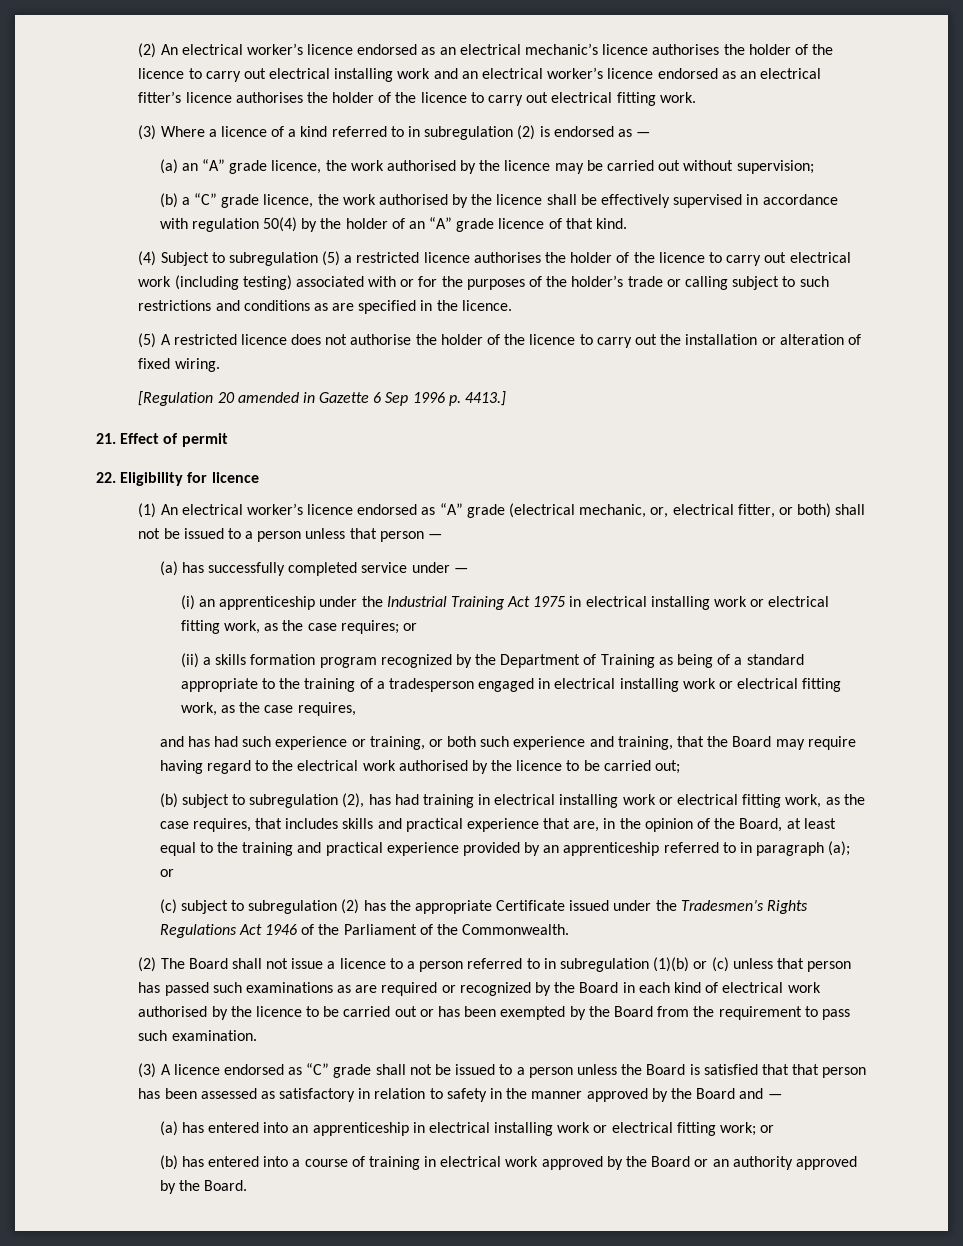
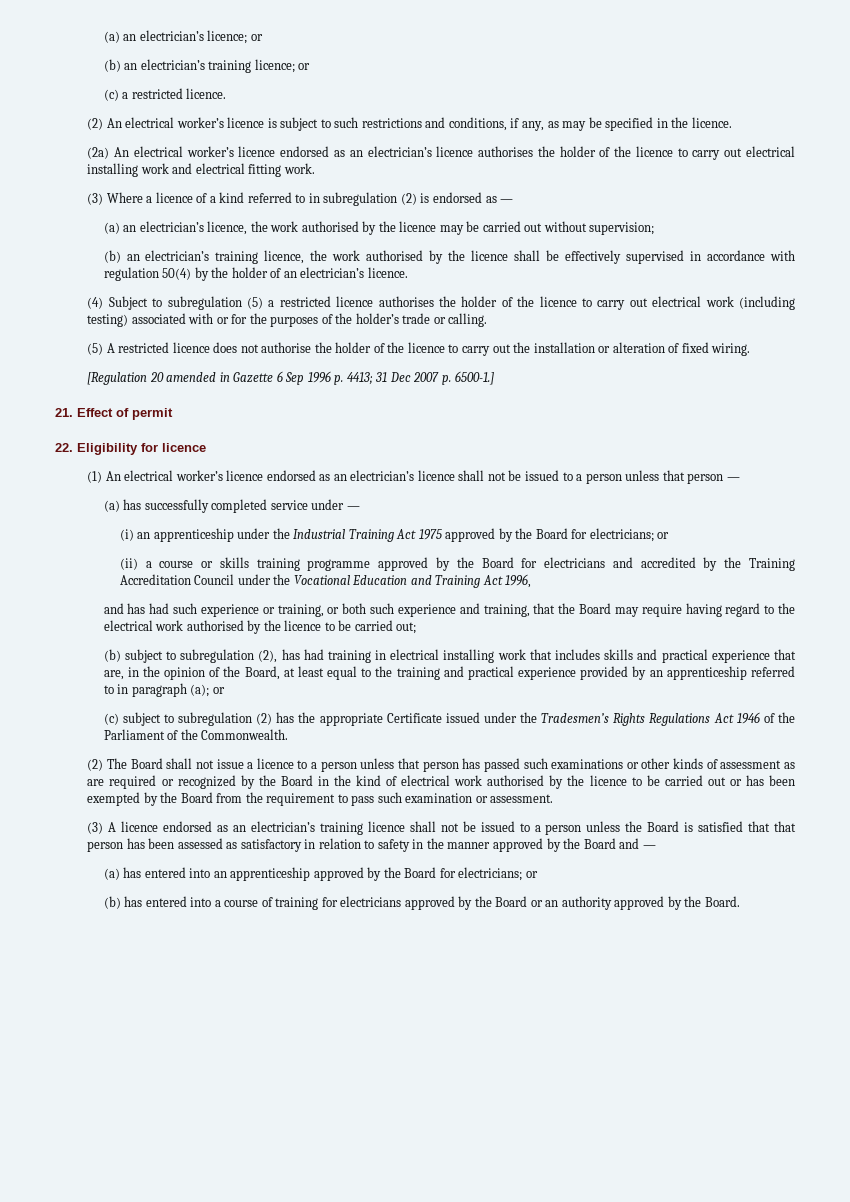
+ (a) an electrician’s licence; or
+ (b) an electrician’s training licence; or
+ (c) a restricted licence.
- (2) An electrical worker’s licence endorsed as an electrical mechanic’s licence authorises the holder of the licence to carry out electrical installing work and an electrical worker’s licence endorsed as an electrical fitter’s licence authorises the holder of the licence to carry out electrical fitting work.
+ (2) An electrical worker’s licence is subject to such restrictions and conditions, if any, as may be specified in the licence.
+ (2a) An electrical worker’s licence endorsed as an electrician’s licence authorises the holder of the licence to carry out electrical installing work and electrical fitting work.
- (a) an “A” grade licence, the work authorised by the licence may be carried out without supervision;
+ (a) an electrician’s licence, the work authorised by the licence may be carried out without supervision;
- (b) a “C” grade licence, the work authorised by the licence shall be effectively supervised in accordance with regulation 50(4) by the holder of an “A” grade licence of that kind.
+ (b) an electrician’s training licence, the work authorised by the licence shall be effectively supervised in accordance with regulation 50(4) by the holder of an electrician’s licence.
- (4) Subject to subregulation (5) a restricted licence authorises the holder of the licence to carry out electrical work (including testing) associated with or for the purposes of the holder’s trade or calling subject to such restrictions and conditions as are specified in the licence.
+ (4) Subject to subregulation (5) a restricted licence authorises the holder of the licence to carry out electrical work (including testing) associated with or for the purposes of the holder’s trade or calling.
- [Regulation 20 amended in Gazette 6 Sep 1996 p. 4413.]
+ [Regulation 20 amended in Gazette 6 Sep 1996 p. 4413; 31 Dec 2007 p. 6500-1.]
- (1) An electrical worker’s licence endorsed as “A” grade (electrical mechanic, or, electrical fitter, or both) shall not be issued to a person unless that person —
+ (1) An electrical worker’s licence endorsed as an electrician’s licence shall not be issued to a person unless that person —
- (i) an apprenticeship under the Industrial Training Act 1975 in electrical installing work or electrical fitting work, as the case requires; or
- (ii) a skills formation program recognized by the Department of Training as being of a standard appropriate to the training of a tradesperson engaged in electrical installing work or electrical fitting work, as the case requires,
+ (i) an apprenticeship under the Industrial Training Act 1975 approved by the Board for electricians; or
+ (ii) a course or skills training programme approved by the Board for electricians and accredited by the Training Accreditation Council under the Vocational Education and Training Act 1996,
- (b) subject to subregulation (2), has had training in electrical installing work or electrical fitting work, as the case requires, that includes skills and practical experience that are, in the opinion of the Board, at least equal to the training and practical experience provided by an apprenticeship referred to in paragraph (a); or
+ (b) subject to subregulation (2), has had training in electrical installing work that includes skills and practical experience that are, in the opinion of the Board, at least equal to the training and practical experience provided by an apprenticeship referred to in paragraph (a); or
- (2) The Board shall not issue a licence to a person referred to in subregulation (1)(b) or (c) unless that person has passed such examinations as are required or recognized by the Board in each kind of electrical work authorised by the licence to be carried out or has been exempted by the Board from the requirement to pass such examination.
+ (2) The Board shall not issue a licence to a person unless that person has passed such examinations or other kinds of assessment as are required or recognized by the Board in the kind of electrical work authorised by the licence to be carried out or has been exempted by the Board from the requirement to pass such examination or assessment.
- (3) A licence endorsed as “C” grade shall not be issued to a person unless the Board is satisfied that that person has been assessed as satisfactory in relation to safety in the manner approved by the Board and —
+ (3) A licence endorsed as an electrician’s training licence shall not be issued to a person unless the Board is satisfied that that person has been assessed as satisfactory in relation to safety in the manner approved by the Board and —
- (a) has entered into an apprenticeship in electrical installing work or electrical fitting work; or
+ (a) has entered into an apprenticeship approved by the Board for electricians; or
- (b) has entered into a course of training in electrical work approved by the Board or an authority approved by the Board.
+ (b) has entered into a course of training for electricians approved by the Board or an authority approved by the Board.

